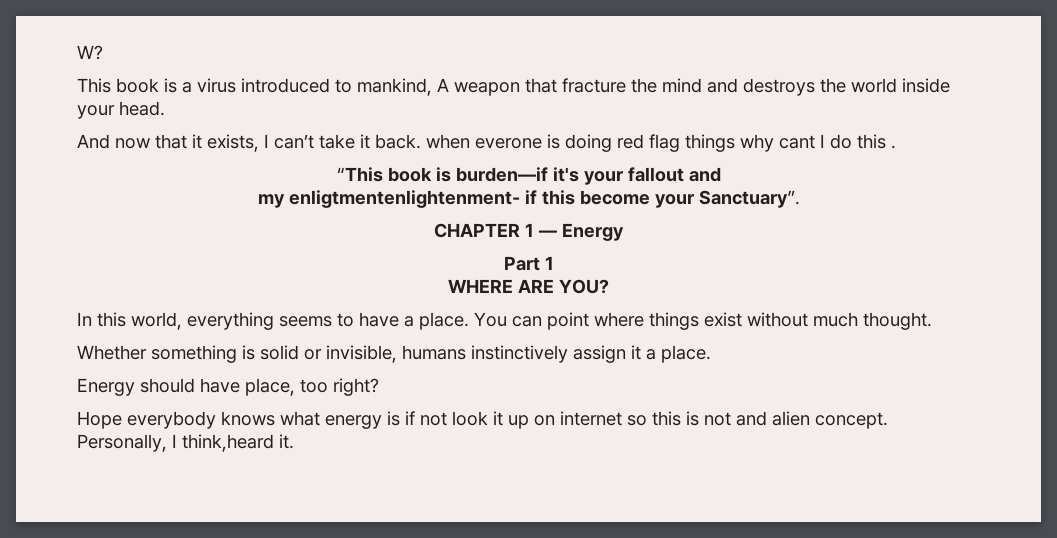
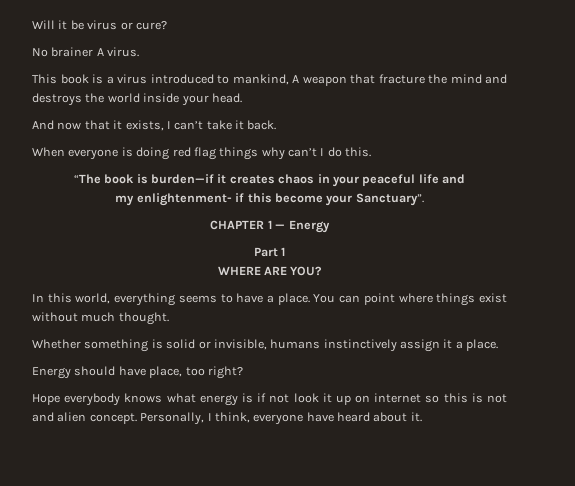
- W?
+ Will it be virus or cure?
+ No brainer A virus.
- And now that it exists, I can’t take it back. when everone is doing red flag things why cant I do this .
- “This book is burden—if it's your fallout and
+ And now that it exists, I can’t take it back.
+ When everyone is doing red flag things why can’t I do this.
+ “The book is burden—if it creates chaos in your peaceful life and
- my enligtmentenlightenment- if this become your Sanctuary”.
+ my enlightenment- if this become your Sanctuary”.
- Personally, I think,heard it.
+ Personally, I think, everyone have heard about it.

